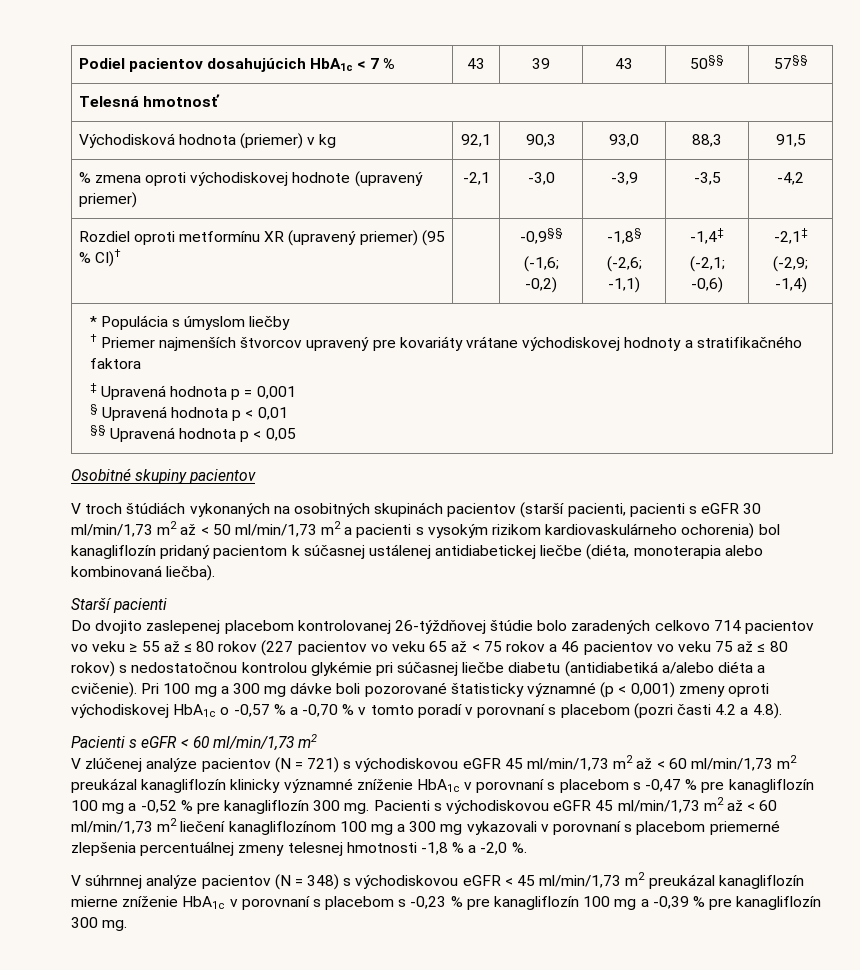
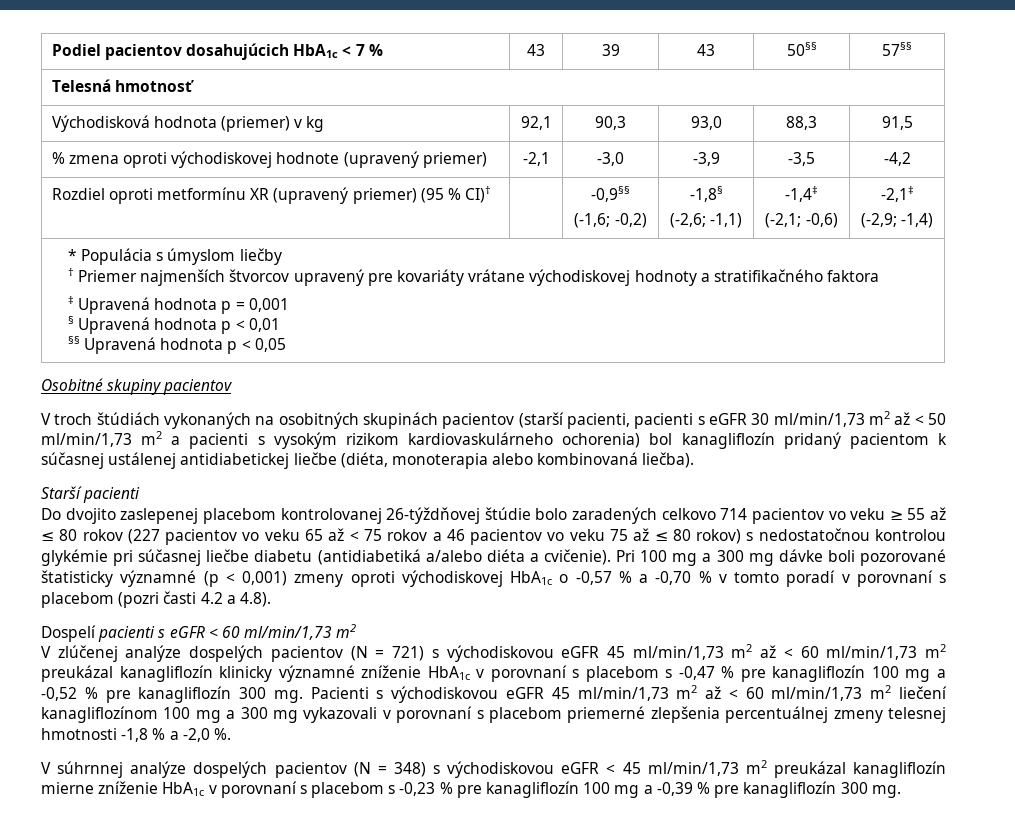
- Pacienti s eGFR < 60 ml/min/1,73 m2
+ Dospelí pacienti s eGFR < 60 ml/min/1,73 m2
- V zlúčenej analýze pacientov (N = 721) s východiskovou eGFR 45 ml/min/1,73 m2 až < 60 ml/min/1,73 m2 preukázal kanagliflozín klinicky významné zníženie HbA1c v porovnaní s placebom s -0,47 % pre kanagliflozín 100 mg a -0,52 % pre kanagliflozín 300 mg.
+ V zlúčenej analýze dospelých pacientov (N = 721) s východiskovou eGFR 45 ml/min/1,73 m2 až < 60 ml/min/1,73 m2 preukázal kanagliflozín klinicky významné zníženie HbA1c v porovnaní s placebom s -0,47 % pre kanagliflozín 100 mg a -0,52 % pre kanagliflozín 300 mg.
- V súhrnnej analýze pacientov (N = 348) s východiskovou eGFR < 45 ml/min/1,73 m2 preukázal kanagliflozín mierne zníženie HbA1c v porovnaní s placebom s -0,23 % pre kanagliflozín 100 mg a -0,39 % pre kanagliflozín 300 mg.
+ V súhrnnej analýze dospelých pacientov (N = 348) s východiskovou eGFR < 45 ml/min/1,73 m2 preukázal kanagliflozín mierne zníženie HbA1c v porovnaní s placebom s -0,23 % pre kanagliflozín 100 mg a -0,39 % pre kanagliflozín 300 mg.

